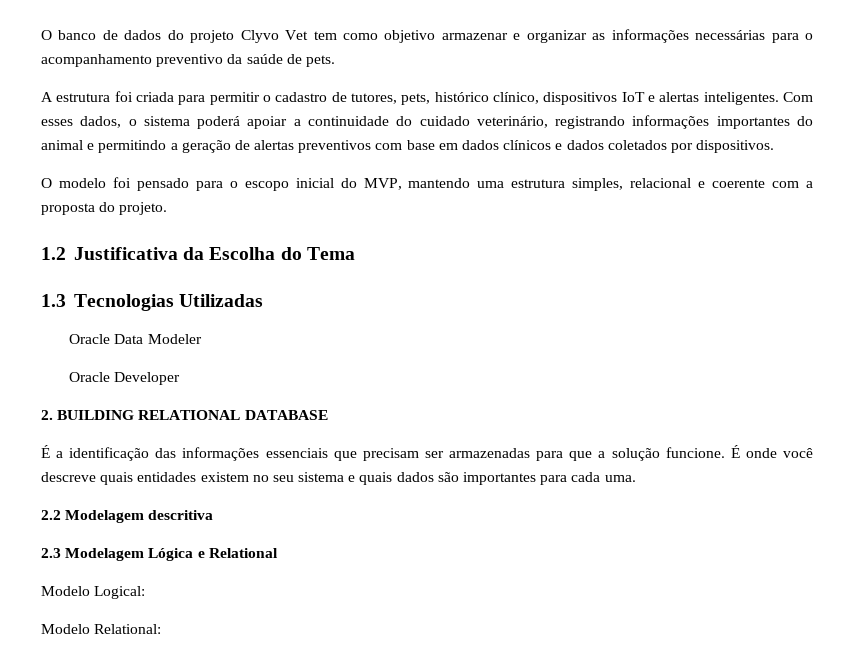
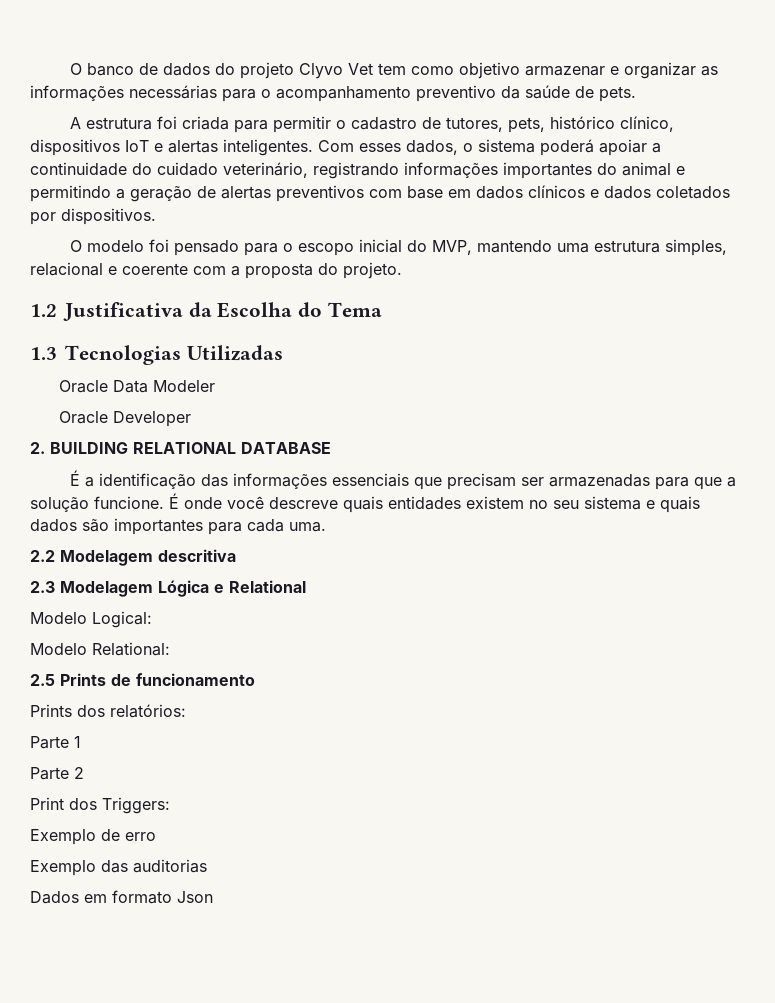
+ 2.5 Prints de funcionamento
+ Prints dos relatórios:
+ Parte 1
+ Parte 2
+ Print dos Triggers:
+ Exemplo de erro
+ Exemplo das auditorias
+ Dados em formato Json

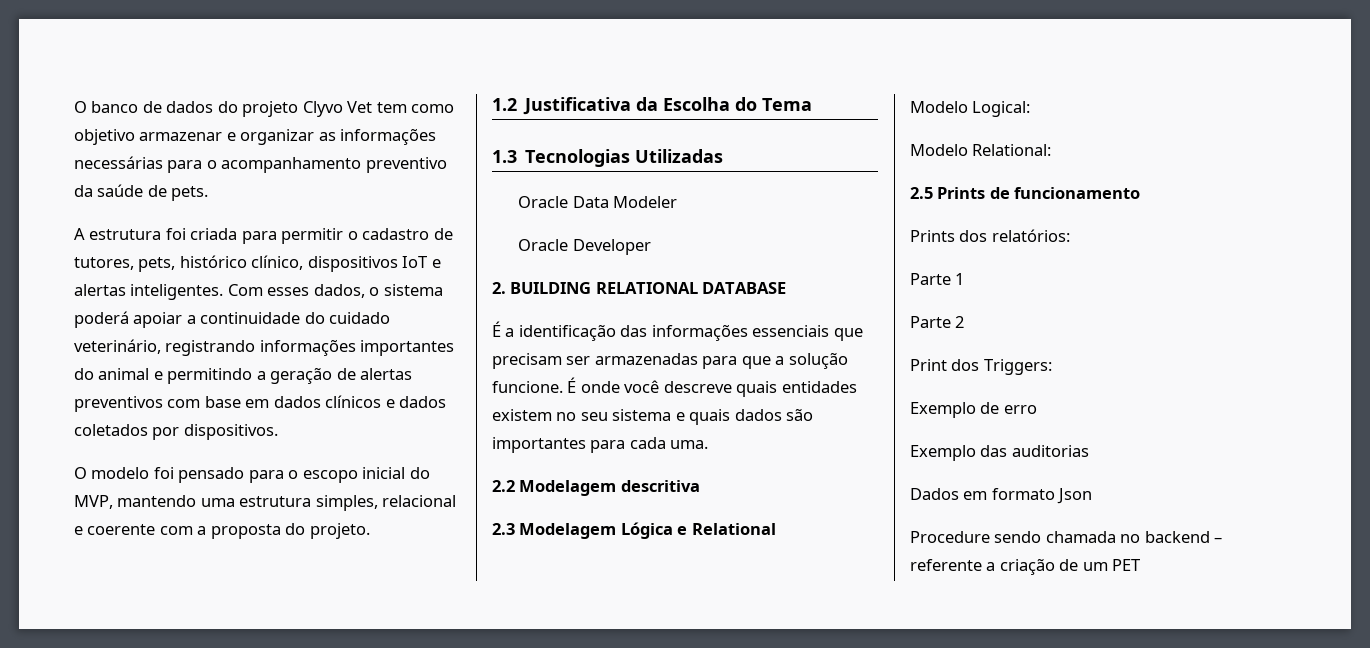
+ Procedure sendo chamada no backend – referente a criação de um PET

